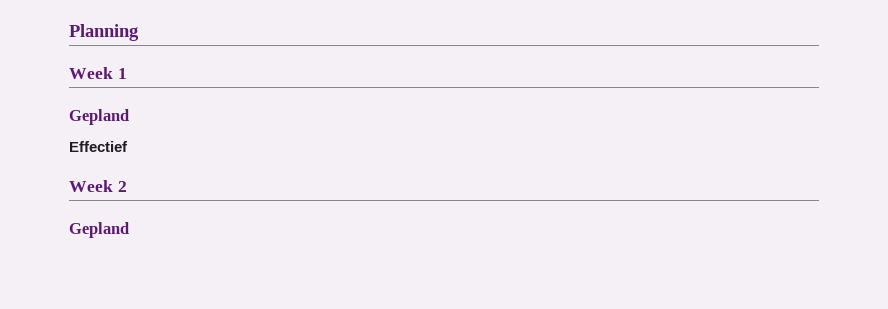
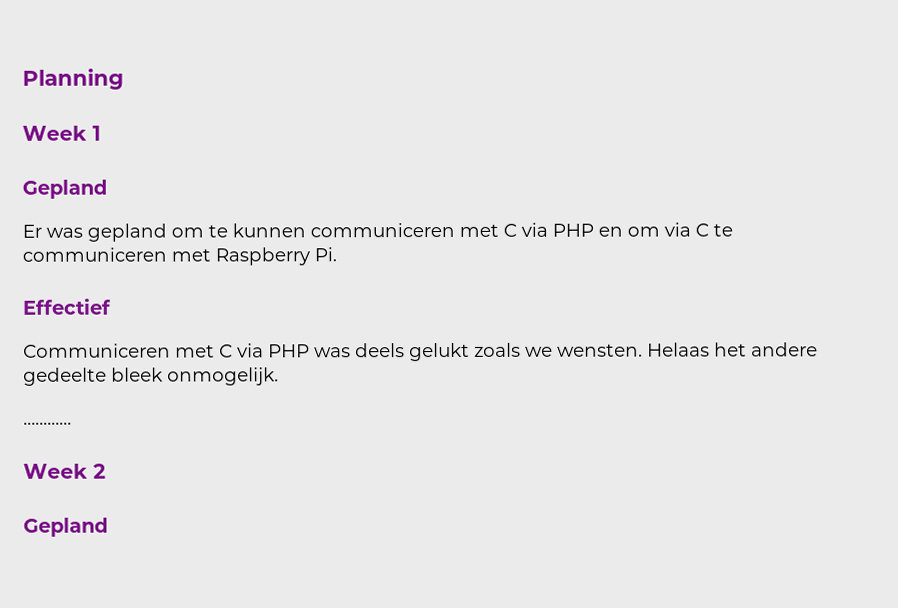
+ Er was gepland om te kunnen communiceren met C via PHP en om via C te communiceren met Raspberry Pi.
  Effectief
+ Communiceren met C via PHP was deels gelukt zoals we wensten. Helaas het andere gedeelte bleek onmogelijk.
+ …………

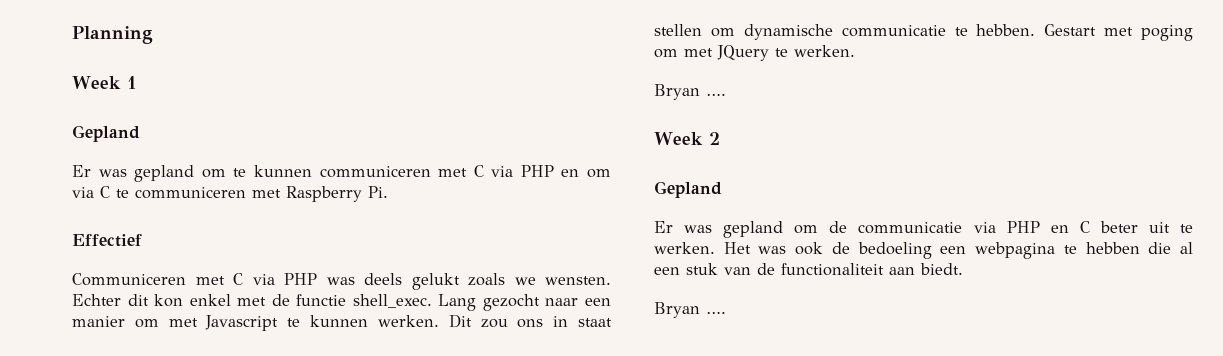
- Helaas het andere gedeelte bleek onmogelijk.
- …………
+ Echter dit kon enkel met de functie shell_exec. Lang gezocht naar een manier om met Javascript te kunnen werken. Dit zou ons in staat stellen om dynamische communicatie te hebben. Gestart met poging om met JQuery te werken.
+ Bryan ….
  Week 2
  Gepland
+ Er was gepland om de communicatie via PHP en C beter uit te werken. Het was ook de bedoeling een webpagina te hebben die al een stuk van de functionaliteit aan biedt.
+ Bryan ….

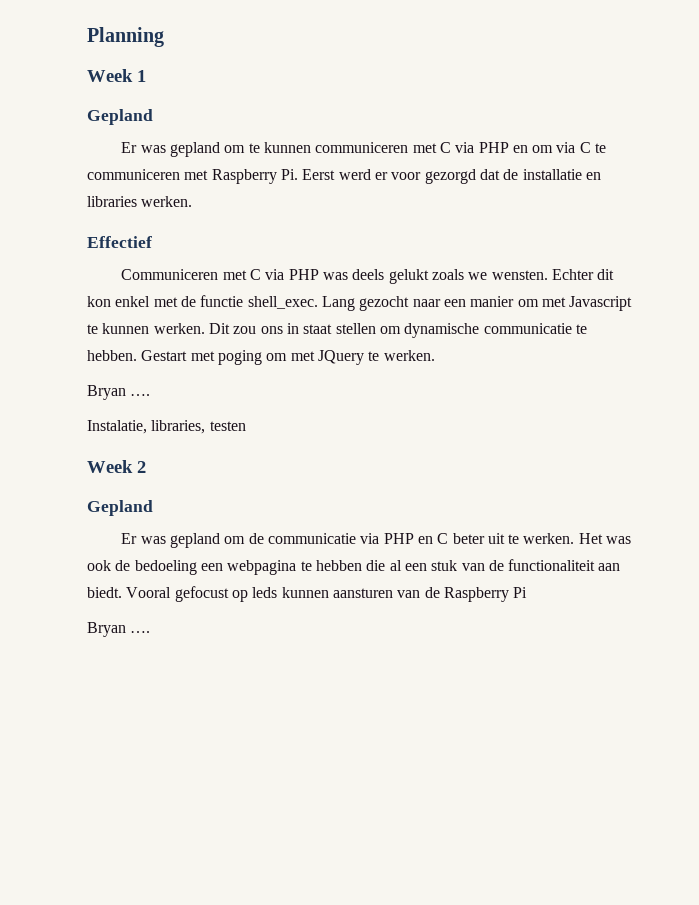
- Er was gepland om te kunnen communiceren met C via PHP en om via C te communiceren met Raspberry Pi.
+ Er was gepland om te kunnen communiceren met C via PHP en om via C te communiceren met Raspberry Pi. Eerst werd er voor gezorgd dat de installatie en libraries werken.
+ Instalatie, libraries, testen
+ Vooral gefocust op leds kunnen aansturen van de Raspberry Pi

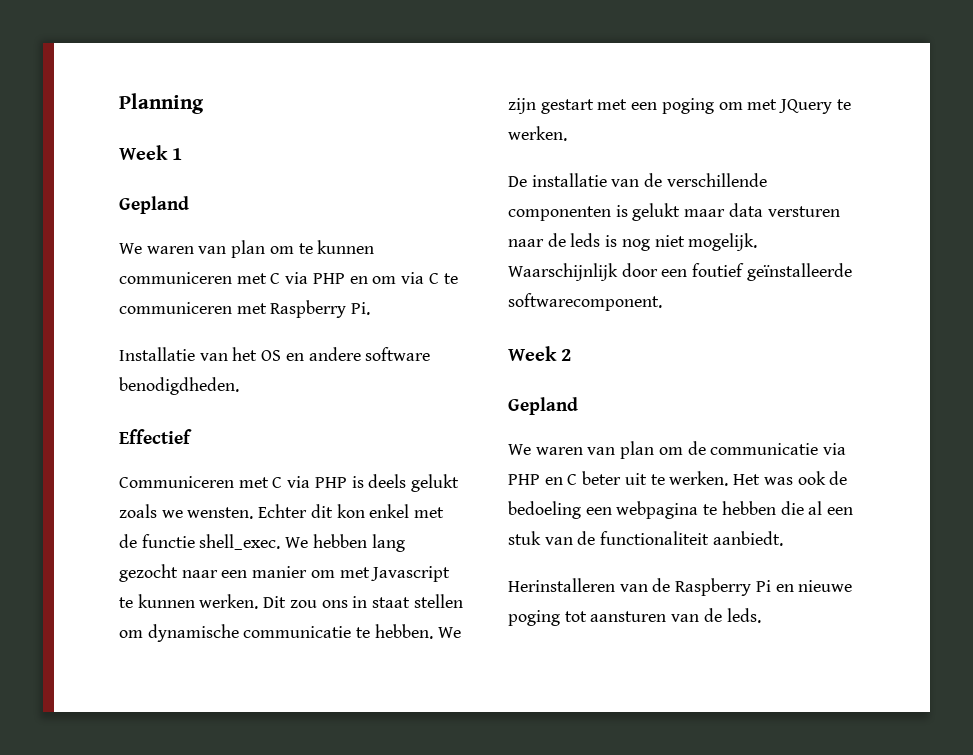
- Er was gepland om te kunnen communiceren met C via PHP en om via C te communiceren met Raspberry Pi. Eerst werd er voor gezorgd dat de installatie en libraries werken.
+ We waren van plan om te kunnen communiceren met C via PHP en om via C te communiceren met Raspberry Pi.
+ Installatie van het OS en andere software benodigdheden.
- Communiceren met C via PHP was deels gelukt zoals we wensten.
+ Communiceren met C via PHP is deels gelukt zoals we wensten.
- Lang gezocht naar een manier om met Javascript te kunnen werken.
+ We hebben lang gezocht naar een manier om met Javascript te kunnen werken.
- Gestart met poging om met JQuery te werken.
- Bryan ….
- Instalatie, libraries, testen
+ We zijn gestart met een poging om met JQuery te werken.
+ De installatie van de verschillende componenten is gelukt maar data versturen naar de leds is nog niet mogelijk. Waarschijnlijk door een foutief geïnstalleerde softwarecomponent.
- Er was gepland om de communicatie via PHP en C beter uit te werken.
+ We waren van plan om de communicatie via PHP en C beter uit te werken.
- Het was ook de bedoeling een webpagina te hebben die al een stuk van de functionaliteit aan biedt. Vooral gefocust op leds kunnen aansturen van de Raspberry Pi
- Bryan ….
+ Het was ook de bedoeling een webpagina te hebben die al een stuk van de functionaliteit aanbiedt.
+ Herinstalleren van de Raspberry Pi en nieuwe poging tot aansturen van de leds.

